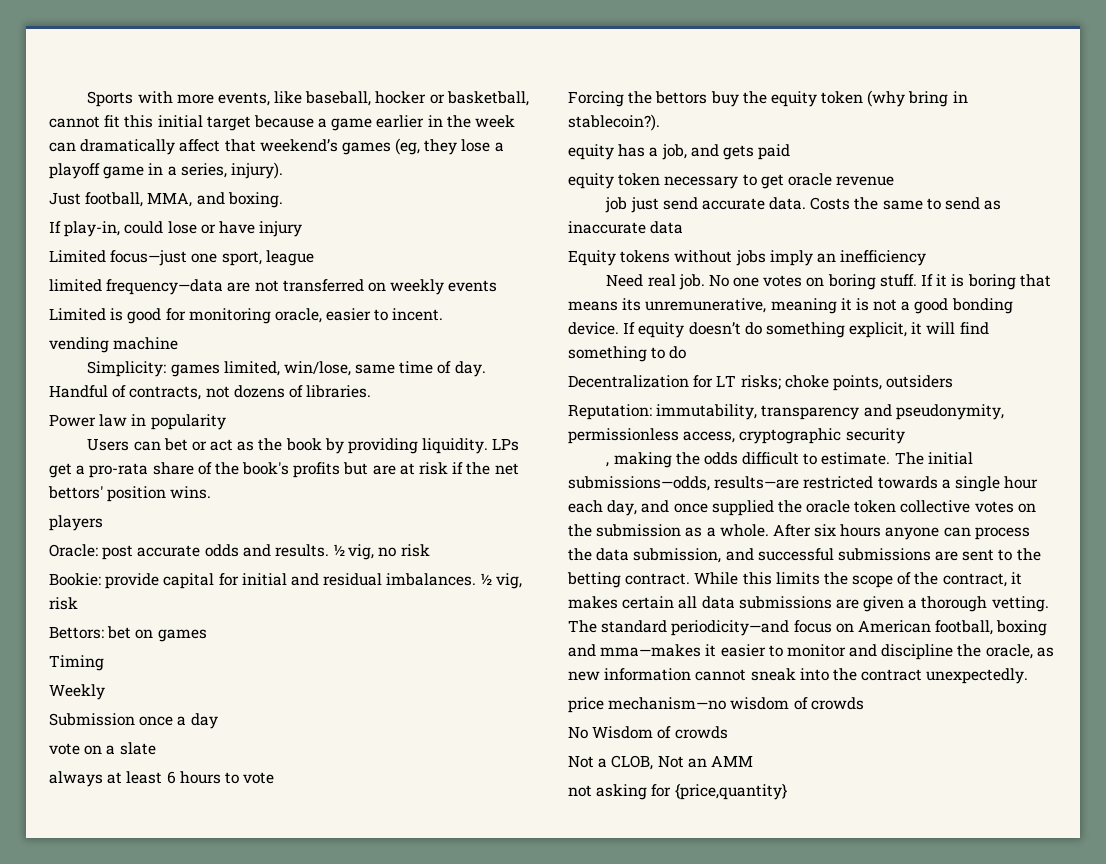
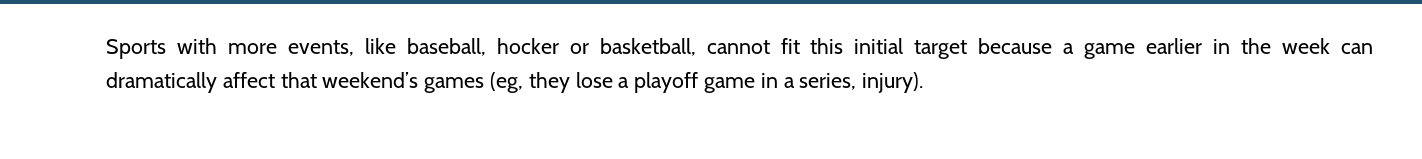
- Just football, MMA, and boxing.
- If play-in, could lose or have injury
- Limited focus—just one sport, league
- limited frequency—data are not transferred on weekly events
- Limited is good for monitoring oracle, easier to incent.
- vending machine
- Simplicity: games limited, win/lose, same time of day. Handful of contracts, not dozens of libraries.
- Power law in popularity
- Users can bet or act as the book by providing liquidity. LPs get a pro-rata share of the book's profits but are at risk if the net bettors' position wins.
- players
- Oracle: post accurate odds and results. ½ vig, no risk
- Bookie: provide capital for initial and residual imbalances. ½ vig, risk
- Bettors: bet on games
- Timing
- Weekly
- Submission once a day
- vote on a slate
- always at least 6 hours to vote
- Forcing the bettors buy the equity token (why bring in stablecoin?).
- equity has a job, and gets paid
- equity token necessary to get oracle revenue
- job just send accurate data. Costs the same to send as inaccurate data
- Equity tokens without jobs imply an inefficiency
- Need real job. No one votes on boring stuff. If it is boring that means its unremunerative, meaning it is not a good bonding device. If equity doesn’t do something explicit, it will find something to do
- Decentralization for LT risks; choke points, outsiders
- Reputation: immutability, transparency and pseudonymity, permissionless access, cryptographic security
- , making the odds difficult to estimate. The initial submissions—odds, results—are restricted towards a single hour each day, and once supplied the oracle token collective votes on the submission as a whole. After six hours anyone can process the data submission, and successful submissions are sent to the betting contract. While this limits the scope of the contract, it makes certain all data submissions are given a thorough vetting. The standard periodicity—and focus on American football, boxing and mma—makes it easier to monitor and discipline the oracle, as new information cannot sneak into the contract unexpectedly.
- price mechanism—no wisdom of crowds
- No Wisdom of crowds
- Not a CLOB, Not an AMM
- not asking for {price,quantity}

